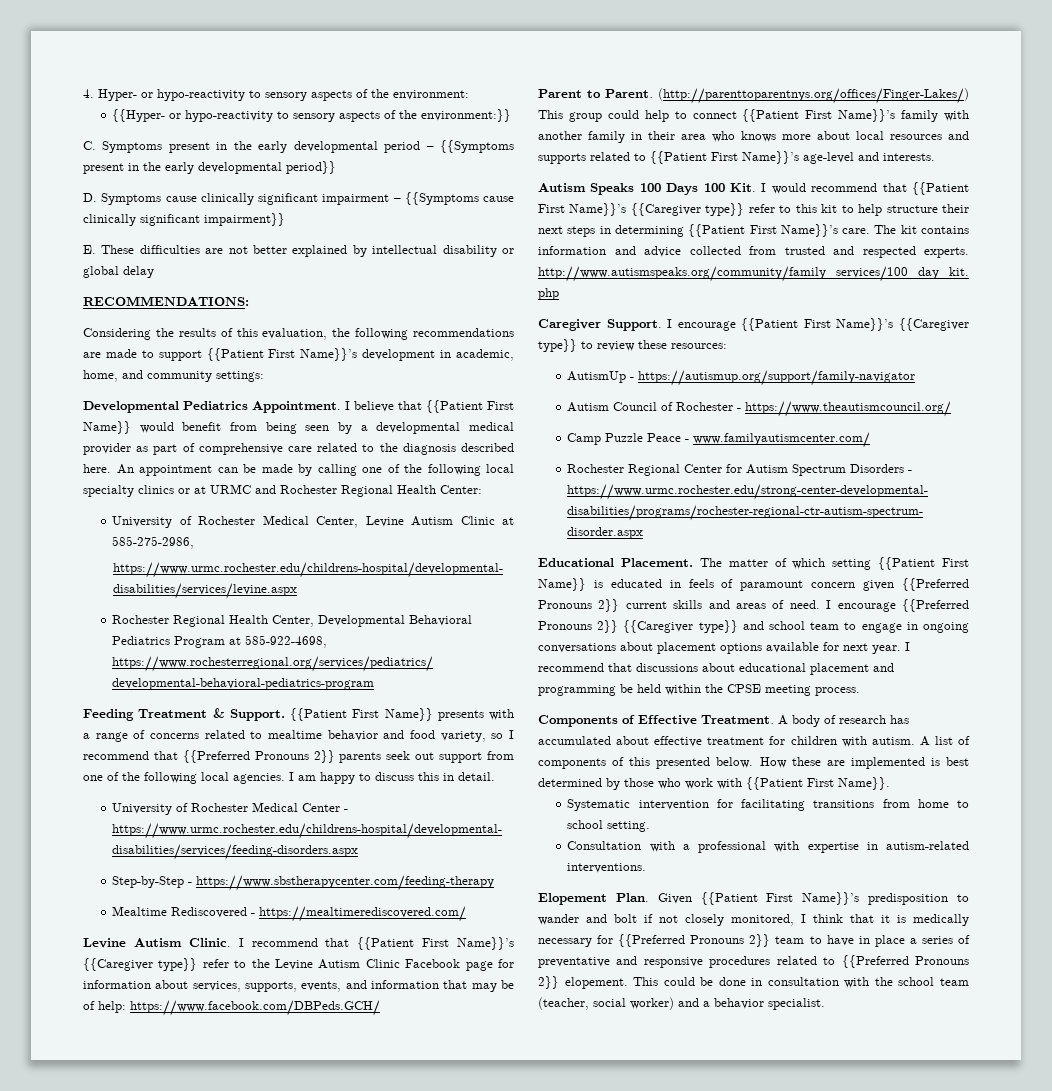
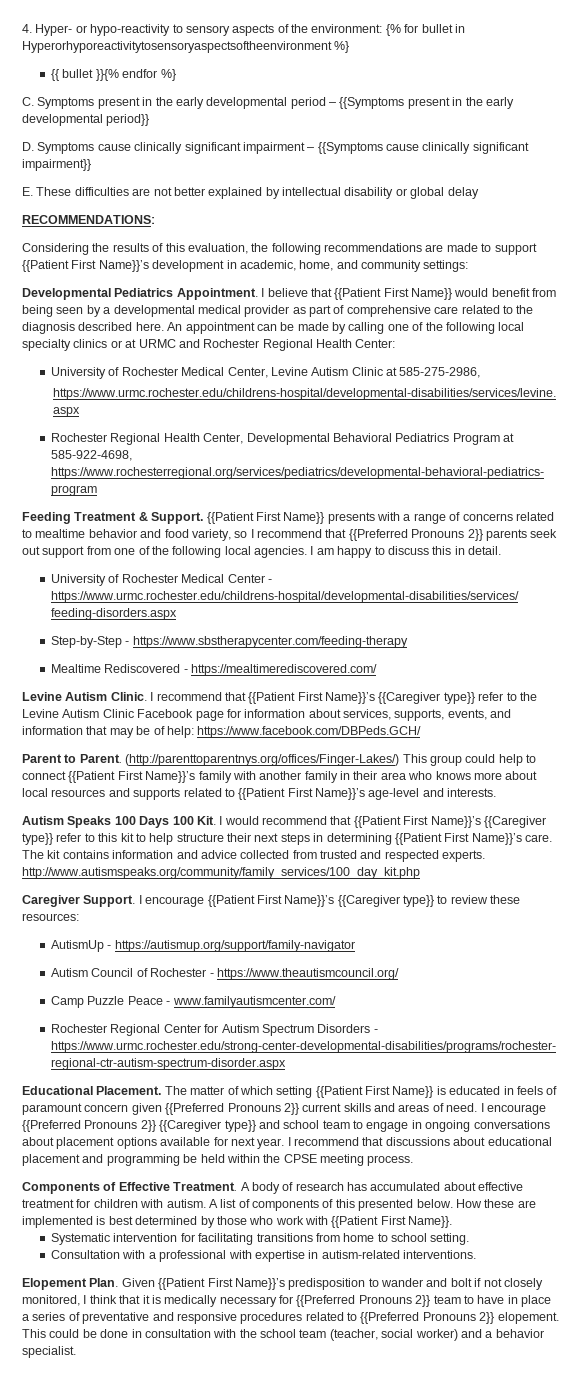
- 4. Hyper- or hypo-reactivity to sensory aspects of the environment:
- {{Hyper- or hypo-reactivity to sensory aspects of the environment:}}
+ 4. Hyper- or hypo-reactivity to sensory aspects of the environment: {% for bullet in Hyperorhyporeactivitytosensoryaspectsoftheenvironment %}
+ {{ bullet }}{% endfor %}

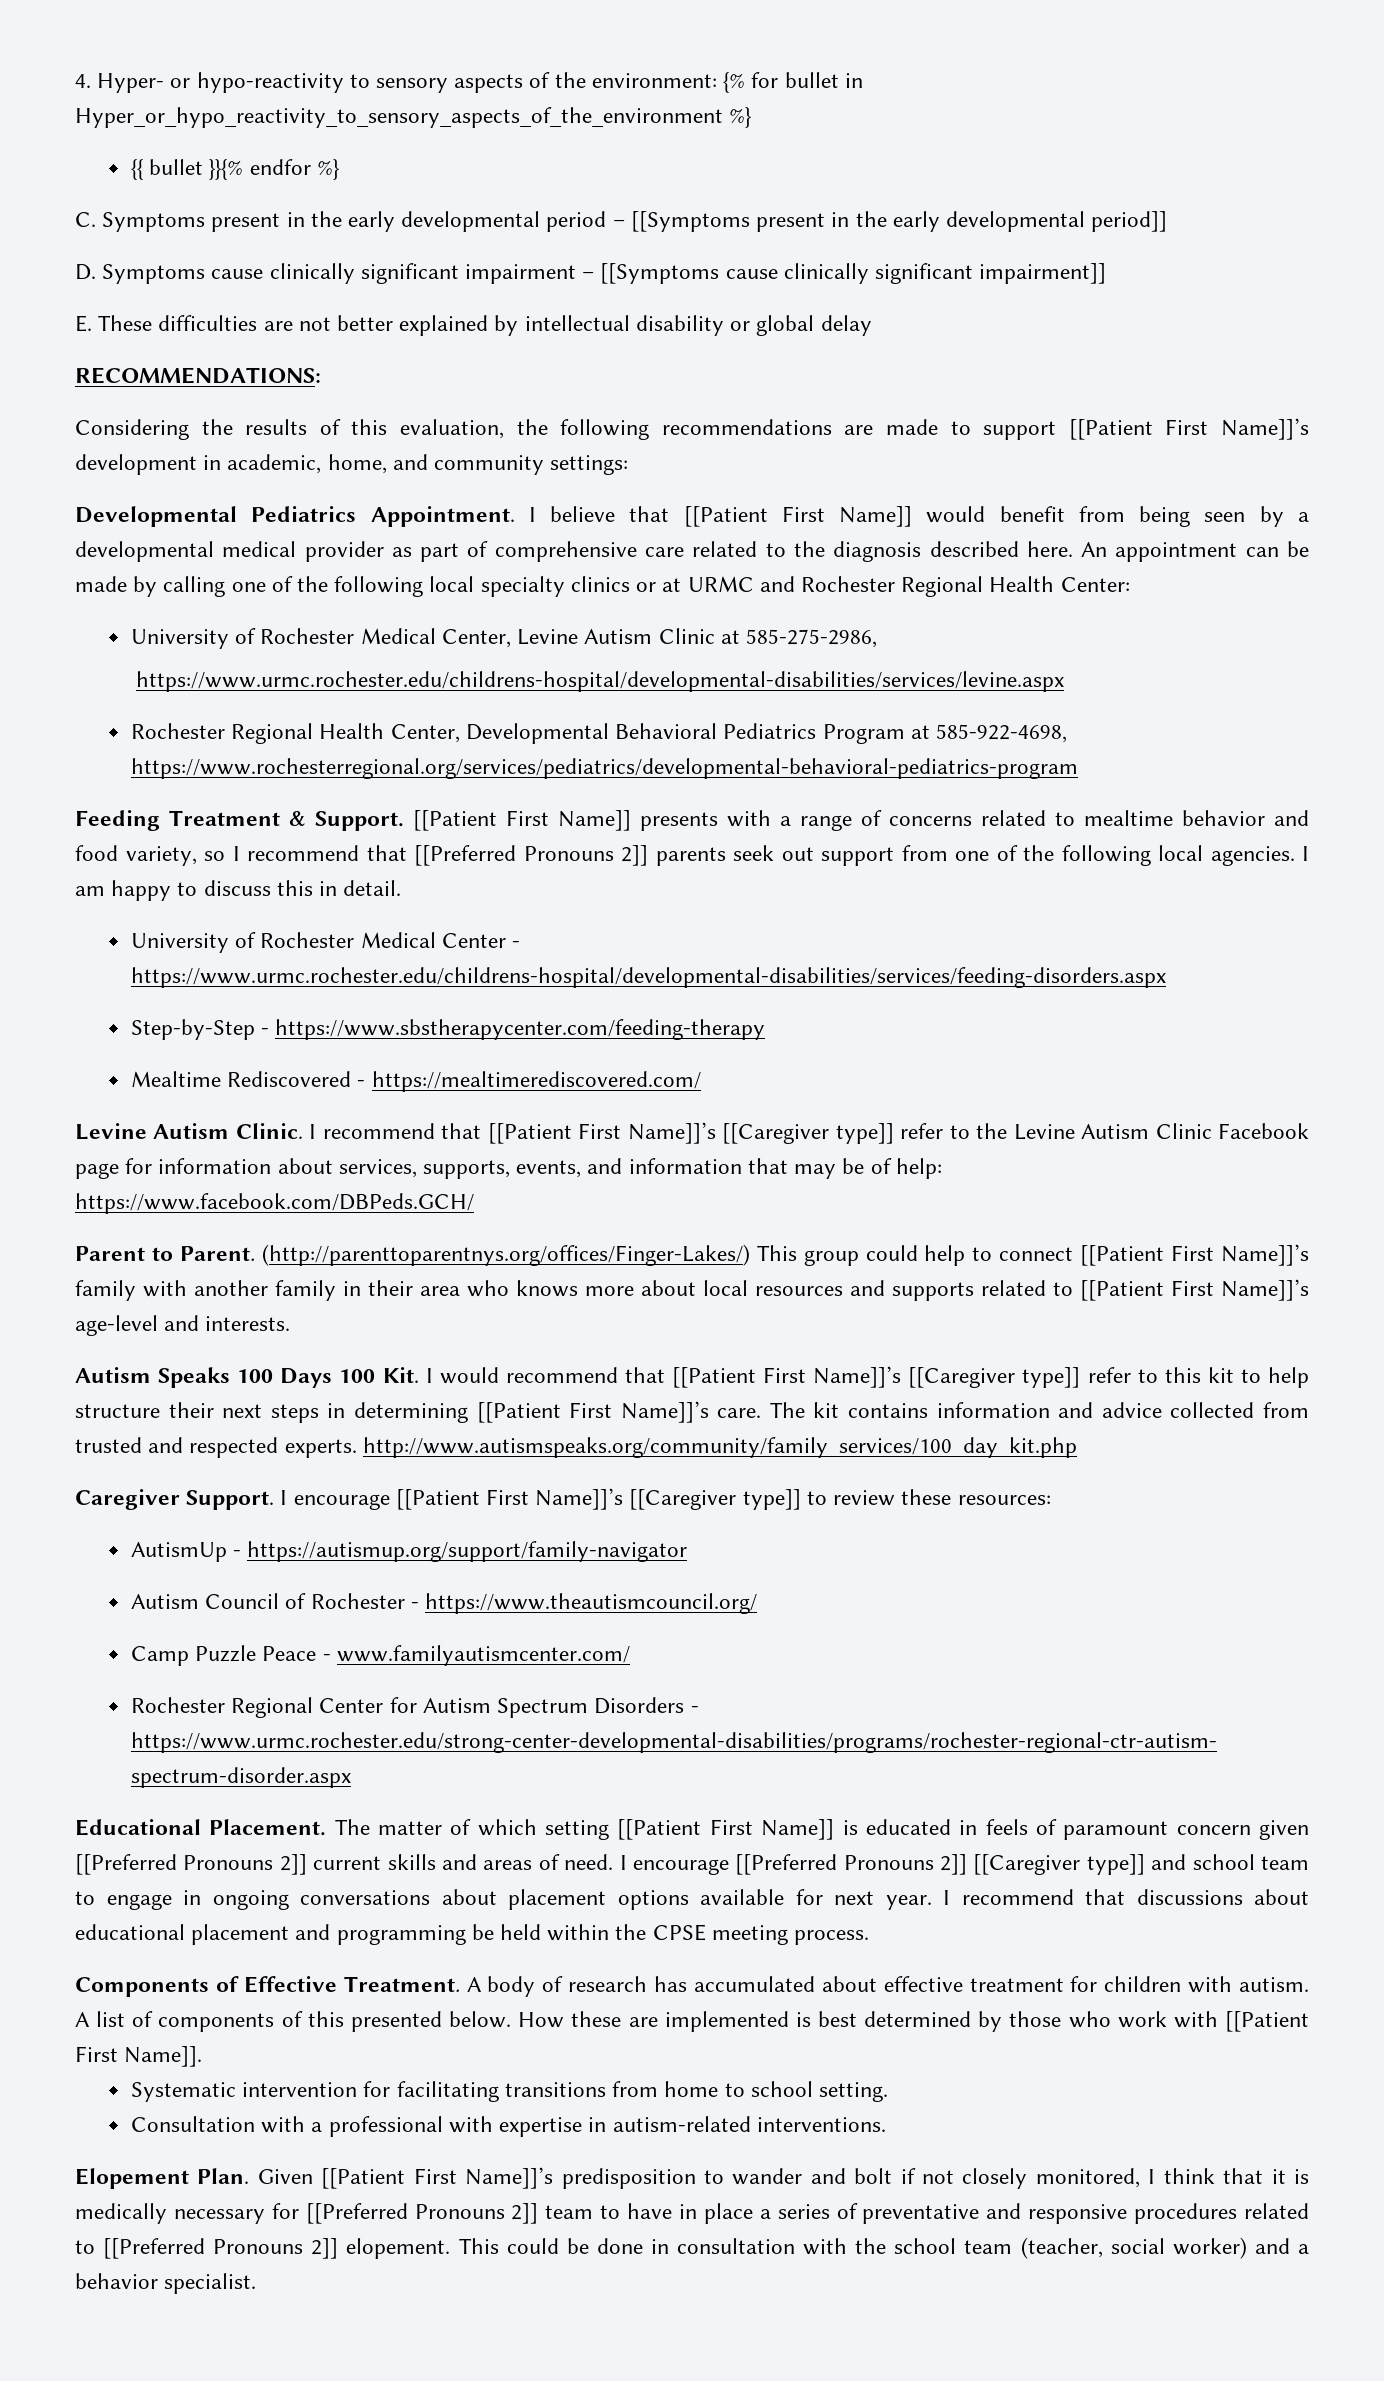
- 4. Hyper- or hypo-reactivity to sensory aspects of the environment: {% for bullet in Hyperorhyporeactivitytosensoryaspectsoftheenvironment %}
+ 4. Hyper- or hypo-reactivity to sensory aspects of the environment: {% for bullet in Hyper_or_hypo_reactivity_to_sensory_aspects_of_the_environment %}
- C. Symptoms present in the early developmental period – {{Symptoms present in the early developmental period}}
+ C. Symptoms present in the early developmental period – [[Symptoms present in the early developmental period]]
- D. Symptoms cause clinically significant impairment – {{Symptoms cause clinically significant impairment}}
+ D. Symptoms cause clinically significant impairment – [[Symptoms cause clinically significant impairment]]
- Considering the results of this evaluation, the following recommendations are made to support {{Patient First Name}}’s development in academic, home, and community settings:
+ Considering the results of this evaluation, the following recommendations are made to support [[Patient First Name]]’s development in academic, home, and community settings:
- I believe that {{Patient First Name}} would benefit from being seen by a developmental medical provider as part of comprehensive care related to the diagnosis described here.
+ I believe that [[Patient First Name]] would benefit from being seen by a developmental medical provider as part of comprehensive care related to the diagnosis described here.
- {{Patient First Name}} presents with a range of concerns related to mealtime behavior and food variety, so I recommend that {{Preferred Pronouns 2}} parents seek out support from one of the following local agencies.
+ [[Patient First Name]] presents with a range of concerns related to mealtime behavior and food variety, so I recommend that [[Preferred Pronouns 2]] parents seek out support from one of the following local agencies.
- I recommend that {{Patient First Name}}’s {{Caregiver type}} refer to the Levine Autism Clinic Facebook page for information about services, supports, events, and information that may be of help: https://www.facebook.com/DBPeds.GCH/
+ I recommend that [[Patient First Name]]’s [[Caregiver type]] refer to the Levine Autism Clinic Facebook page for information about services, supports, events, and information that may be of help: https://www.facebook.com/DBPeds.GCH/
- (http://parenttoparentnys.org/offices/Finger-Lakes/) This group could help to connect {{Patient First Name}}’s family with another family in their area who knows more about local resources and supports related to {{Patient First Name}}’s age-level and interests.
+ (http://parenttoparentnys.org/offices/Finger-Lakes/) This group could help to connect [[Patient First Name]]’s family with another family in their area who knows more about local resources and supports related to [[Patient First Name]]’s age-level and interests.
- Autism Speaks 100 Days 100 Kit. I would recommend that {{Patient First Name}}’s {{Caregiver type}} refer to this kit to help structure their next steps in determining {{Patient First Name}}’s care.
+ Autism Speaks 100 Days 100 Kit. I would recommend that [[Patient First Name]]’s [[Caregiver type]] refer to this kit to help structure their next steps in determining [[Patient First Name]]’s care.
- I encourage {{Patient First Name}}’s {{Caregiver type}} to review these resources:
+ I encourage [[Patient First Name]]’s [[Caregiver type]] to review these resources:
- The matter of which setting {{Patient First Name}} is educated in feels of paramount concern given {{Preferred Pronouns 2}} current skills and areas of need.
+ The matter of which setting [[Patient First Name]] is educated in feels of paramount concern given [[Preferred Pronouns 2]] current skills and areas of need.
- I encourage {{Preferred Pronouns 2}} {{Caregiver type}} and school team to engage in ongoing conversations about placement options available for next year.
+ I encourage [[Preferred Pronouns 2]] [[Caregiver type]] and school team to engage in ongoing conversations about placement options available for next year.
- How these are implemented is best determined by those who work with {{Patient First Name}}.
+ How these are implemented is best determined by those who work with [[Patient First Name]].
- Given {{Patient First Name}}’s predisposition to wander and bolt if not closely monitored, I think that it is medically necessary for {{Preferred Pronouns 2}} team to have in place a series of preventative and responsive procedures related to {{Preferred Pronouns 2}} elopement.
+ Given [[Patient First Name]]’s predisposition to wander and bolt if not closely monitored, I think that it is medically necessary for [[Preferred Pronouns 2]] team to have in place a series of preventative and responsive procedures related to [[Preferred Pronouns 2]] elopement.

